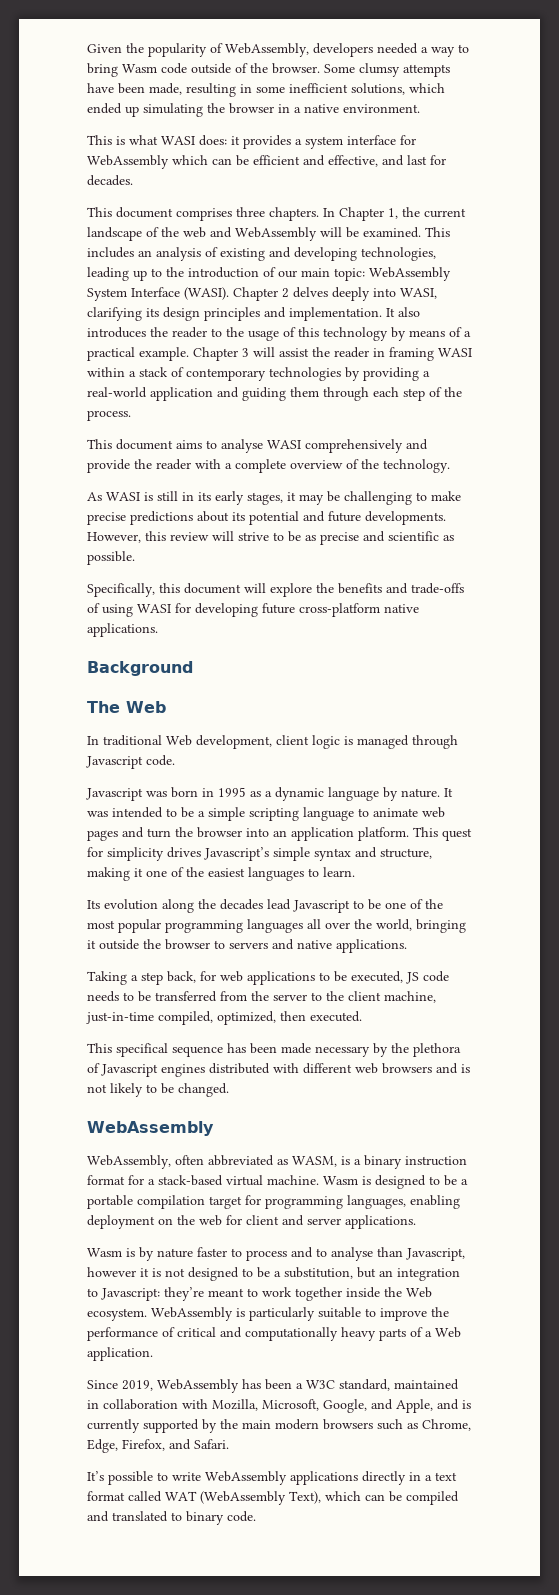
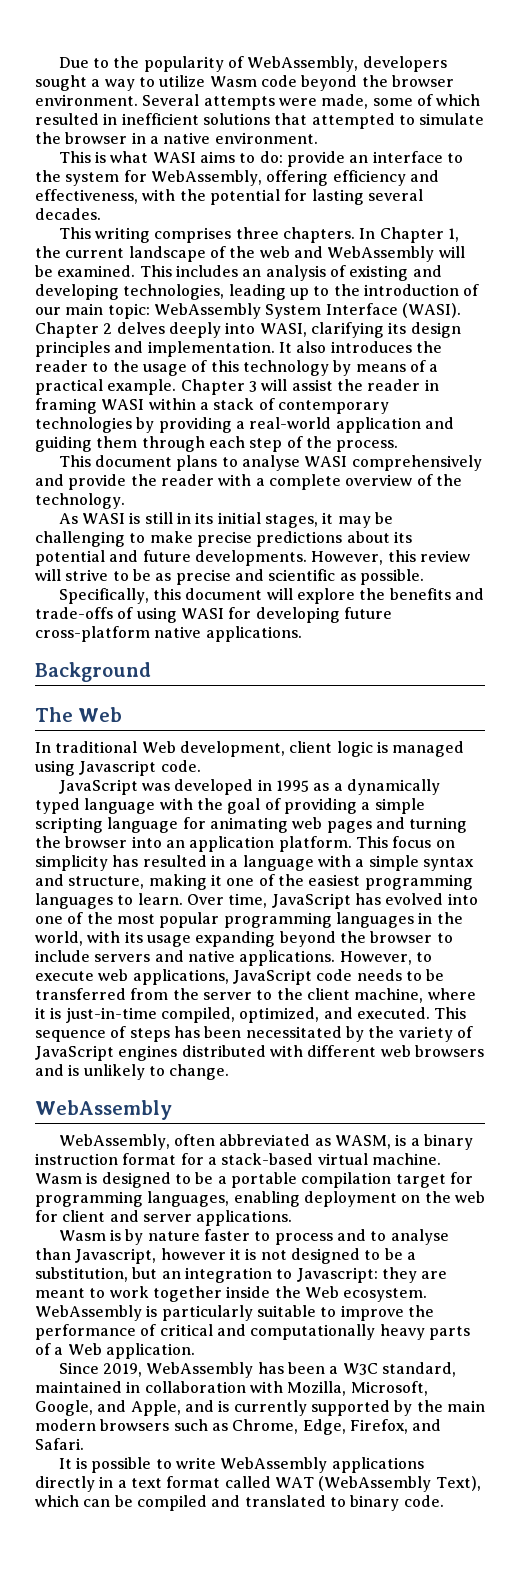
- Given the popularity of WebAssembly, developers needed a way to bring Wasm code outside of the browser. Some clumsy attempts have been made, resulting in some inefficient solutions, which ended up simulating the browser in a native environment.
+ Due to the popularity of WebAssembly, developers sought a way to utilize Wasm code beyond the browser environment. Several attempts were made, some of which resulted in inefficient solutions that attempted to simulate the browser in a native environment.
- This is what WASI does: it provides a system interface for WebAssembly which can be efficient and effective, and last for decades.
+ This is what WASI aims to do: provide an interface to the system for WebAssembly, offering efficiency and effectiveness, with the potential for lasting several decades.
- This document comprises three chapters.
+ This writing comprises three chapters.
- This document aims to analyse WASI comprehensively and provide the reader with a complete overview of the technology.
+ This document plans to analyse WASI comprehensively and provide the reader with a complete overview of the technology.
- As WASI is still in its early stages, it may be challenging to make precise predictions about its potential and future developments.
+ As WASI is still in its initial stages, it may be challenging to make precise predictions about its potential and future developments.
- In traditional Web development, client logic is managed through Javascript code.
+ In traditional Web development, client logic is managed using Javascript code.
- Javascript was born in 1995 as a dynamic language by nature. It was intended to be a simple scripting language to animate web pages and turn the browser into an application platform.
+ JavaScript was developed in 1995 as a dynamically typed language with the goal of providing a simple scripting language for animating web pages and turning the browser into an application platform.
- This quest for simplicity drives Javascript’s simple syntax and structure, making it one of the easiest languages to learn.
- Its evolution along the decades lead Javascript to be one of the most popular programming languages all over the world, bringing it outside the browser to servers and native applications.
- Taking a step back, for web applications to be executed, JS code needs to be transferred from the server to the client machine, just-in-time compiled, optimized, then executed.
- This specifical sequence has been made necessary by the plethora of Javascript engines distributed with different web browsers and is not likely to be changed.
+ This focus on simplicity has resulted in a language with a simple syntax and structure, making it one of the easiest programming languages to learn. Over time, JavaScript has evolved into one of the most popular programming languages in the world, with its usage expanding beyond the browser to include servers and native applications. However, to execute web applications, JavaScript code needs to be transferred from the server to the client machine, where it is just-in-time compiled, optimized, and executed. This sequence of steps has been necessitated by the variety of JavaScript engines distributed with different web browsers and is unlikely to change.
- Wasm is by nature faster to process and to analyse than Javascript, however it is not designed to be a substitution, but an integration to Javascript: they’re meant to work together inside the Web ecosystem.
+ Wasm is by nature faster to process and to analyse than Javascript, however it is not designed to be a substitution, but an integration to Javascript: they are meant to work together inside the Web ecosystem.
- It’s possible to write WebAssembly applications directly in a text format called WAT (WebAssembly Text), which can be compiled and translated to binary code.
+ It is possible to write WebAssembly applications directly in a text format called WAT (WebAssembly Text), which can be compiled and translated to binary code.

